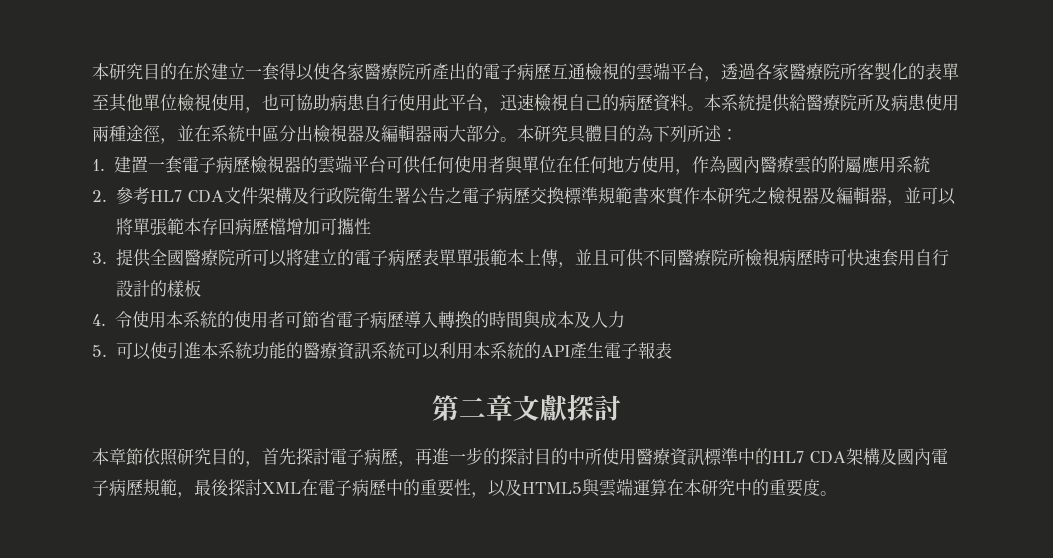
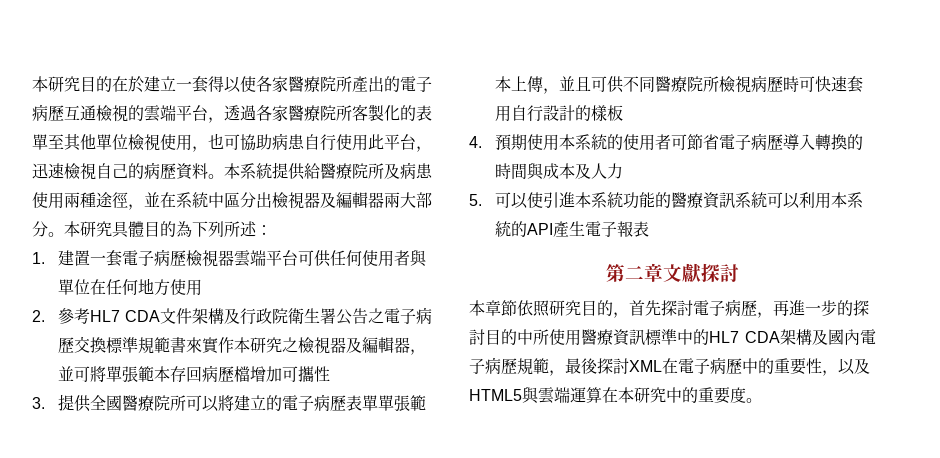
- 1.建置一套電子病歷檢視器的雲端平台可供任何使用者與單位在任何地方使用，作為國內醫療雲的附屬應用系統
+ 1.建置一套電子病歷檢視器雲端平台可供任何使用者與單位在任何地方使用
- 2.參考HL7 CDA文件架構及行政院衛生署公告之電子病歷交換標準規範書來實作本研究之檢視器及編輯器，並可以將單張範本存回病歷檔增加可攜性
+ 2.參考HL7 CDA文件架構及行政院衛生署公告之電子病歷交換標準規範書來實作本研究之檢視器及編輯器，並可將單張範本存回病歷檔增加可攜性
- 4.令使用本系統的使用者可節省電子病歷導入轉換的時間與成本及人力
+ 4.預期使用本系統的使用者可節省電子病歷導入轉換的時間與成本及人力

